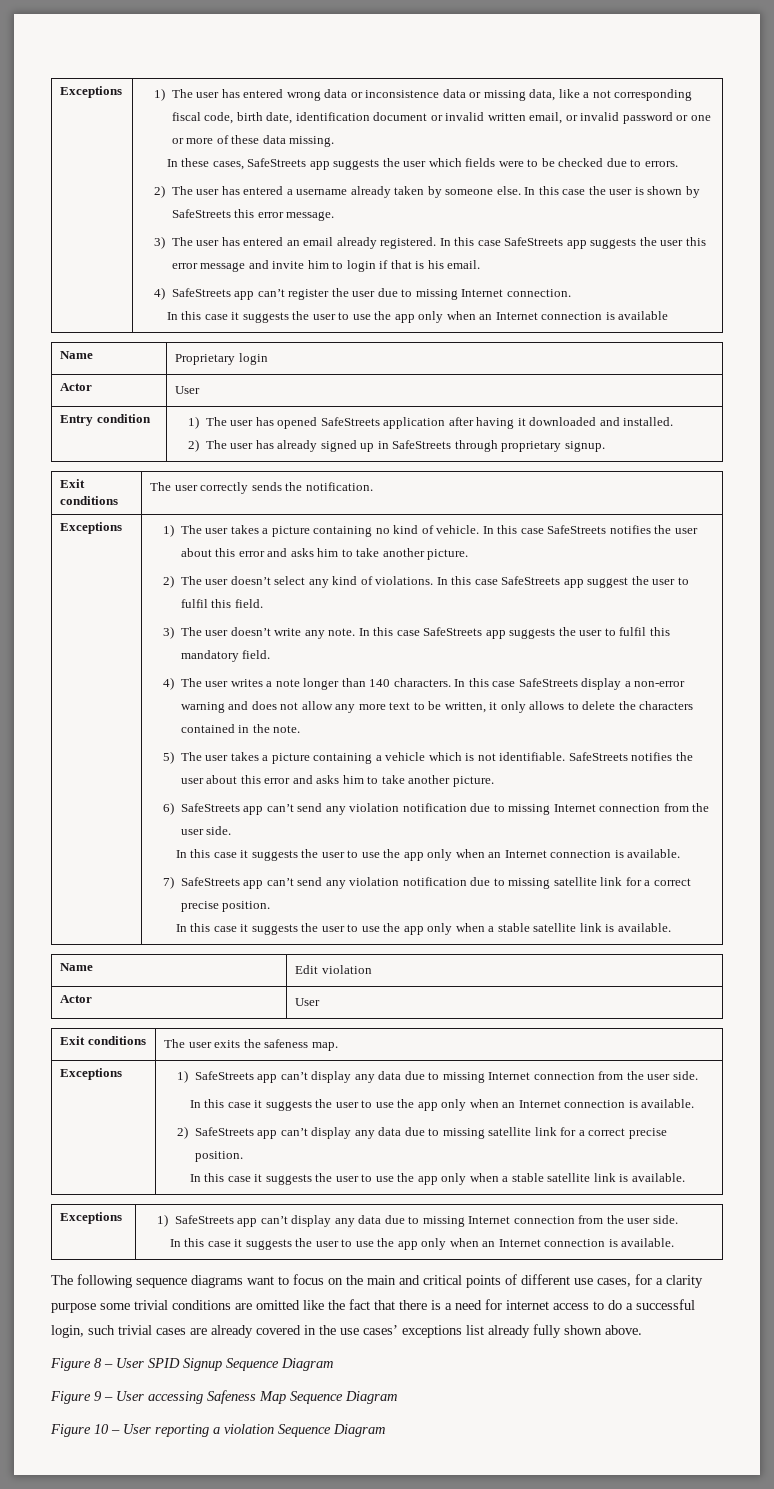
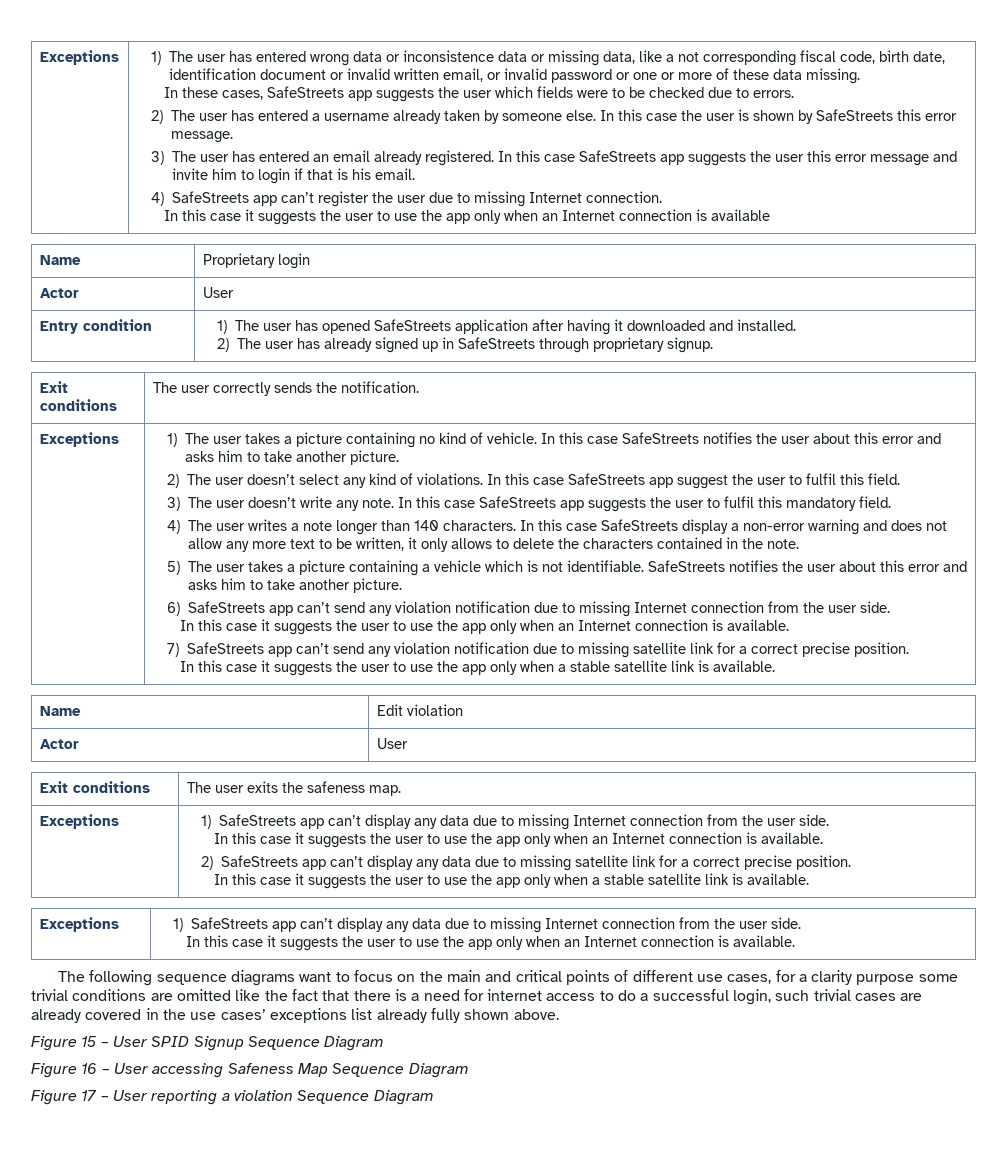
- Figure 8 – User SPID Signup Sequence Diagram
+ Figure 15 – User SPID Signup Sequence Diagram
- Figure 9 – User accessing Safeness Map Sequence Diagram
+ Figure 16 – User accessing Safeness Map Sequence Diagram
- Figure 10 – User reporting a violation Sequence Diagram
+ Figure 17 – User reporting a violation Sequence Diagram

